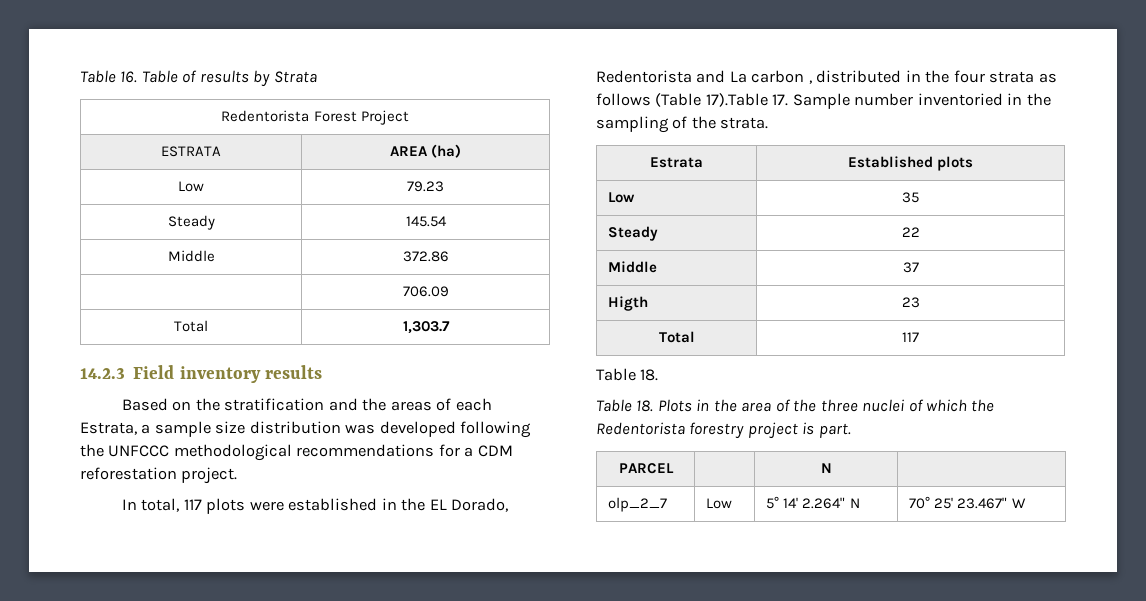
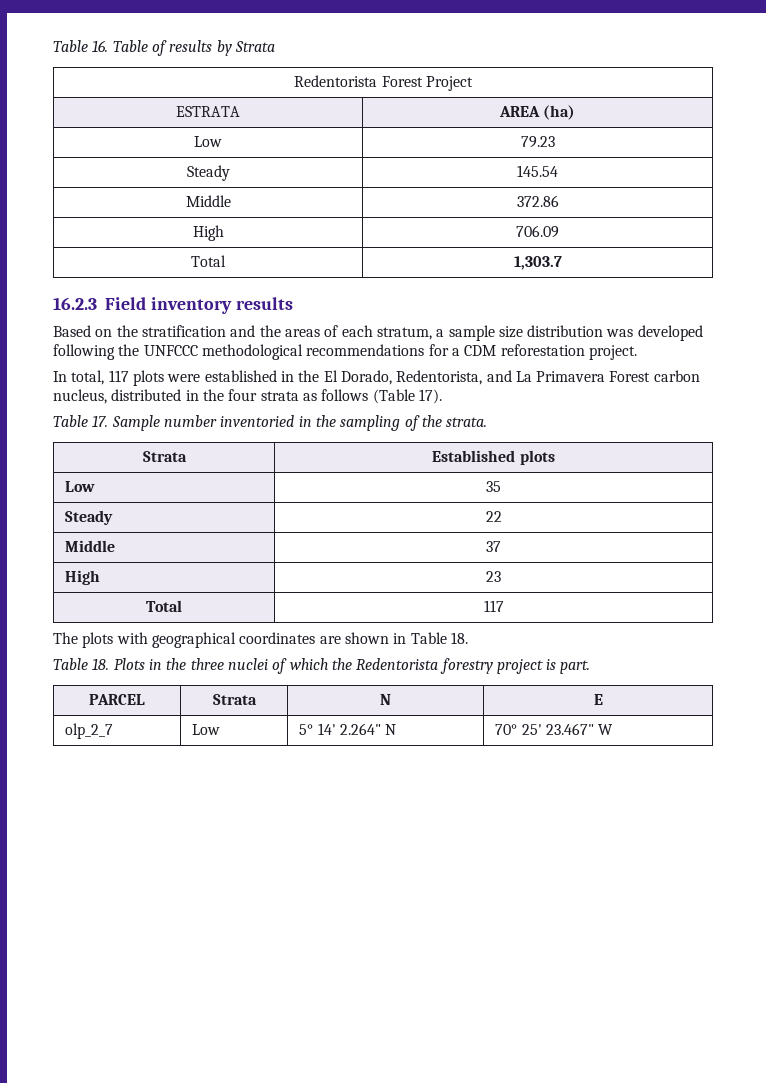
- | 706.09
+ High | 706.09
- 14.2.3 Field inventory results
+ 16.2.3 Field inventory results
- Based on the stratification and the areas of each Estrata, a sample size distribution was developed following the UNFCCC methodological recommendations for a CDM reforestation project.
+ Based on the stratification and the areas of each stratum, a sample size distribution was developed following the UNFCCC methodological recommendations for a CDM reforestation project.
- In total, 117 plots were established in the EL Dorado, Redentorista and La carbon , distributed in the four strata as follows (Table 17).Table 17. Sample number inventoried in the sampling of the strata.
+ In total, 117 plots were established in the El Dorado, Redentorista, and La Primavera Forest carbon nucleus, distributed in the four strata as follows (Table 17).
+ Table 17. Sample number inventoried in the sampling of the strata.
- Estrata | Established plots
+ Strata | Established plots
- Higth | 23
+ High | 23
  Total | 117
- Table 18.
+ The plots with geographical coordinates are shown in Table 18.
- Table 18. Plots in the area of the three nuclei of which the Redentorista forestry project is part.
+ Table 18. Plots in the three nuclei of which the Redentorista forestry project is part.
- PARCEL | | N |
+ PARCEL | Strata | N | E

